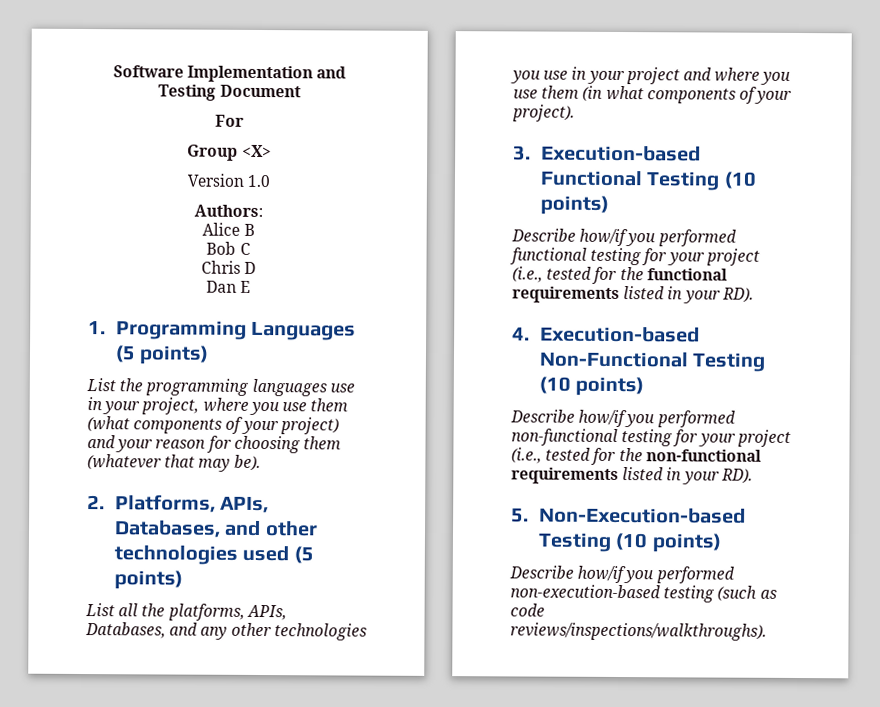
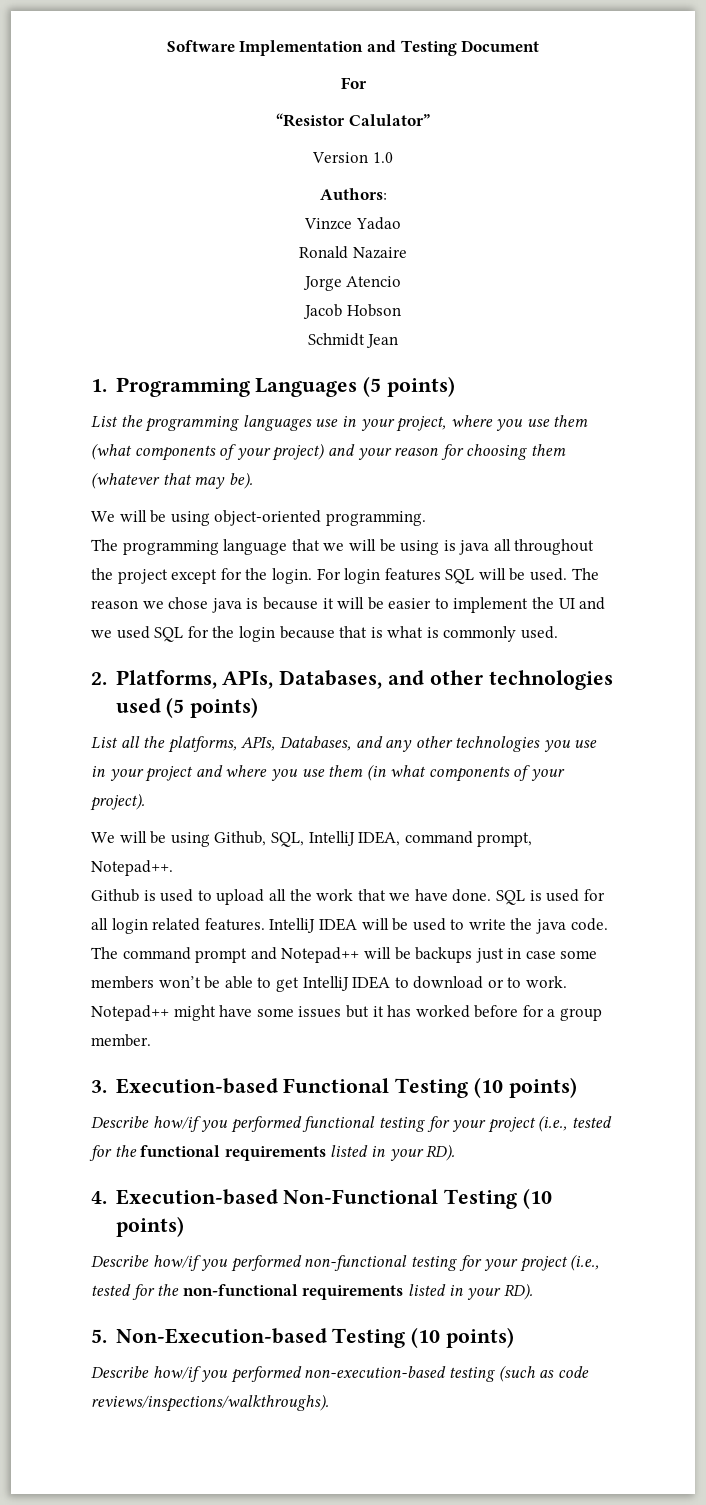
- Group <X>
+ “Resistor Calulator”
- Alice B
- Bob C
- Chris D
- Dan E
+ Vinzce Yadao
+ Ronald Nazaire
+ Jorge Atencio
+ Jacob Hobson
+ Schmidt Jean
+ We will be using object-oriented programming.
+ The programming language that we will be using is java all throughout the project except for the login. For login features SQL will be used. The reason we chose java is because it will be easier to implement the UI and we used SQL for the login because that is what is commonly used.
+ We will be using Github, SQL, IntelliJ IDEA, command prompt, Notepad++.
+ Github is used to upload all the work that we have done. SQL is used for all login related features. IntelliJ IDEA will be used to write the java code. The command prompt and Notepad++ will be backups just in case some members won’t be able to get IntelliJ IDEA to download or to work. Notepad++ might have some issues but it has worked before for a group member.

